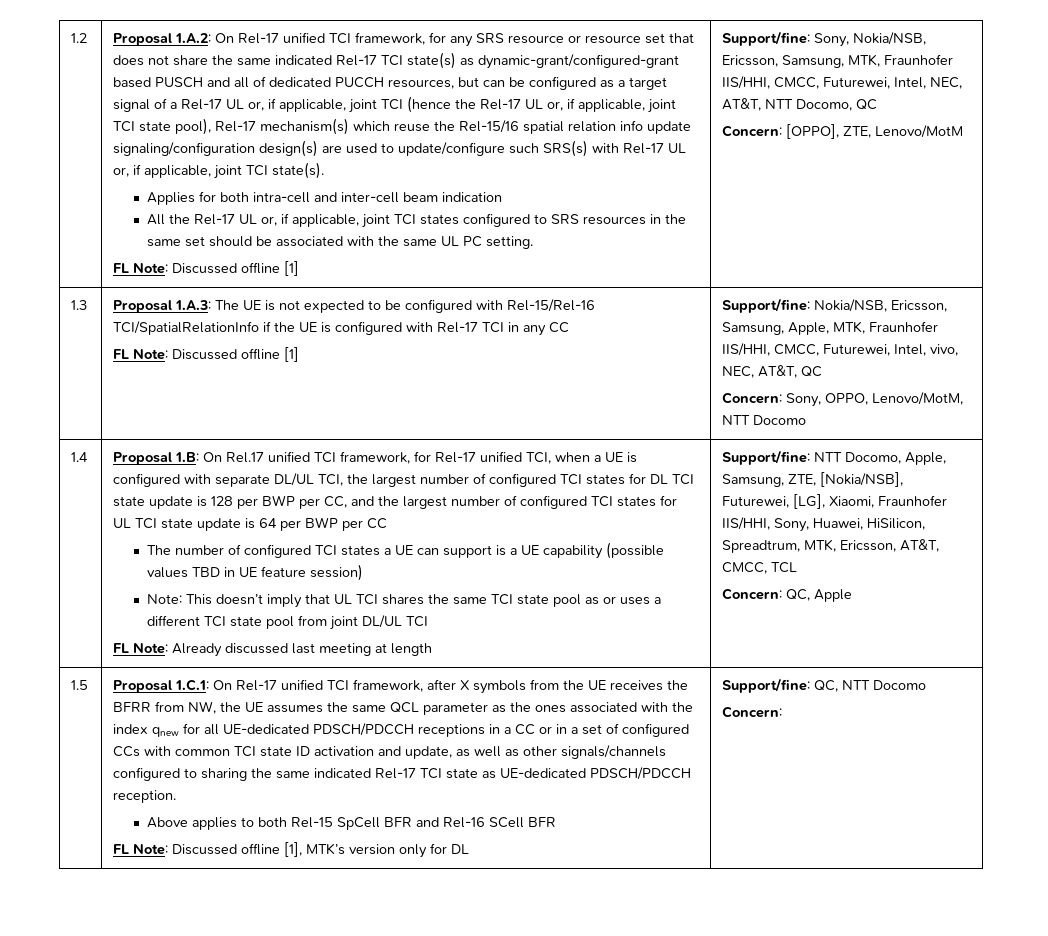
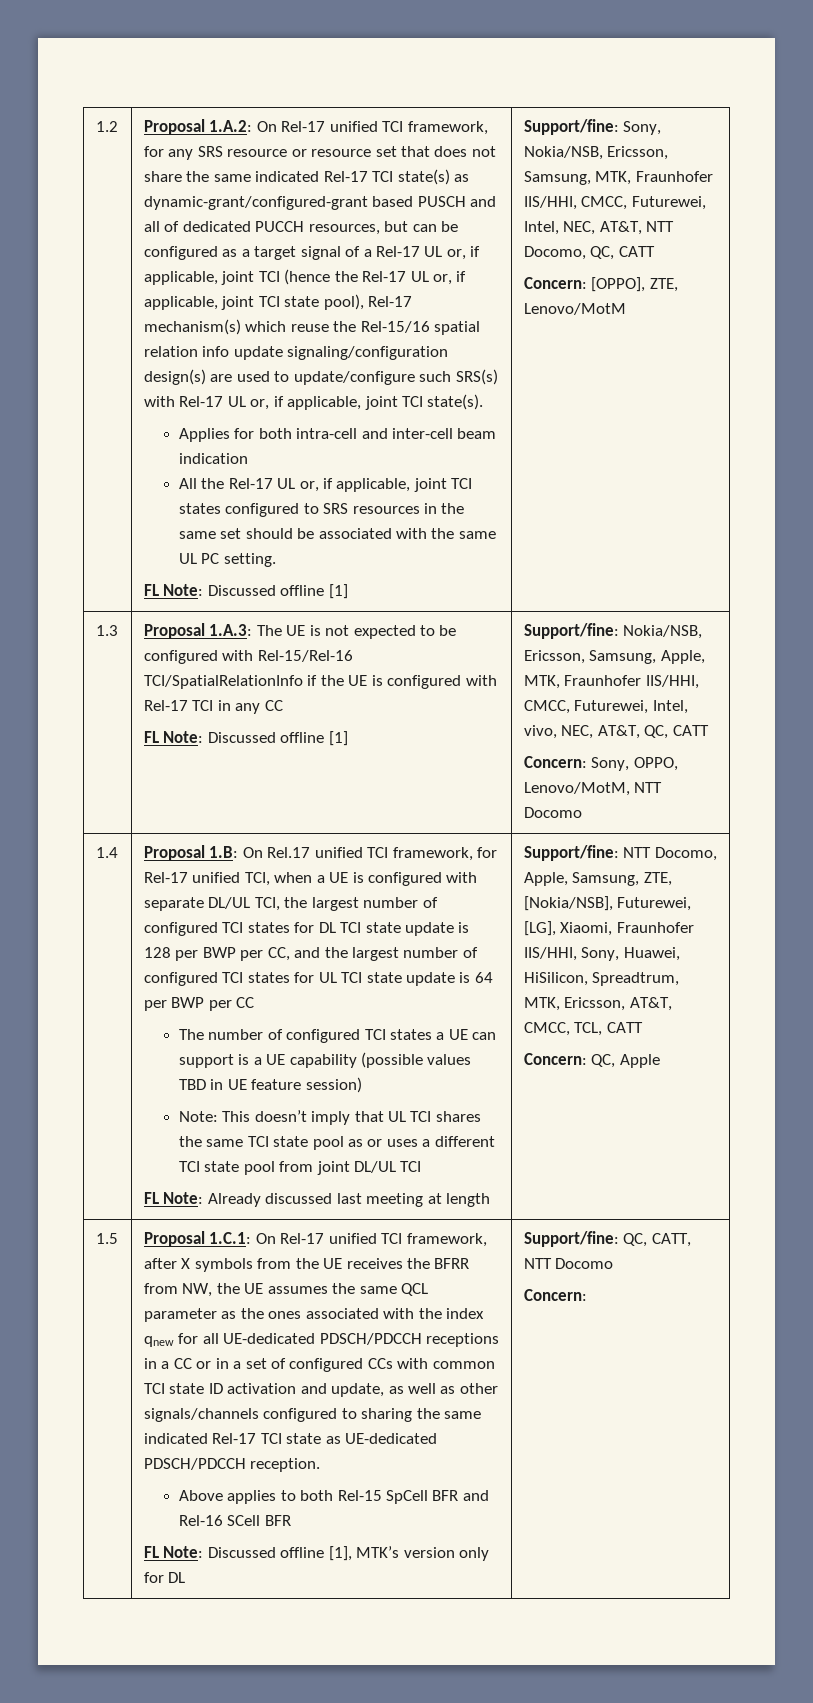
- Support/fine: Sony, Nokia/NSB, Ericsson, Samsung, MTK, Fraunhofer IIS/HHI, CMCC, Futurewei, Intel, NEC, AT&T, NTT Docomo, QC
+ Support/fine: Sony, Nokia/NSB, Ericsson, Samsung, MTK, Fraunhofer IIS/HHI, CMCC, Futurewei, Intel, NEC, AT&T, NTT Docomo, QC, CATT
- Support/fine: Nokia/NSB, Ericsson, Samsung, Apple, MTK, Fraunhofer IIS/HHI, CMCC, Futurewei, Intel, vivo, NEC, AT&T, QC
+ Support/fine: Nokia/NSB, Ericsson, Samsung, Apple, MTK, Fraunhofer IIS/HHI, CMCC, Futurewei, Intel, vivo, NEC, AT&T, QC, CATT
- Support/fine: NTT Docomo, Apple, Samsung, ZTE, [Nokia/NSB], Futurewei, [LG], Xiaomi, Fraunhofer IIS/HHI, Sony, Huawei, HiSilicon, Spreadtrum, MTK, Ericsson, AT&T, CMCC, TCL
+ Support/fine: NTT Docomo, Apple, Samsung, ZTE, [Nokia/NSB], Futurewei, [LG], Xiaomi, Fraunhofer IIS/HHI, Sony, Huawei, HiSilicon, Spreadtrum, MTK, Ericsson, AT&T, CMCC, TCL, CATT
- Support/fine: QC, NTT Docomo
+ Support/fine: QC, CATT, NTT Docomo

